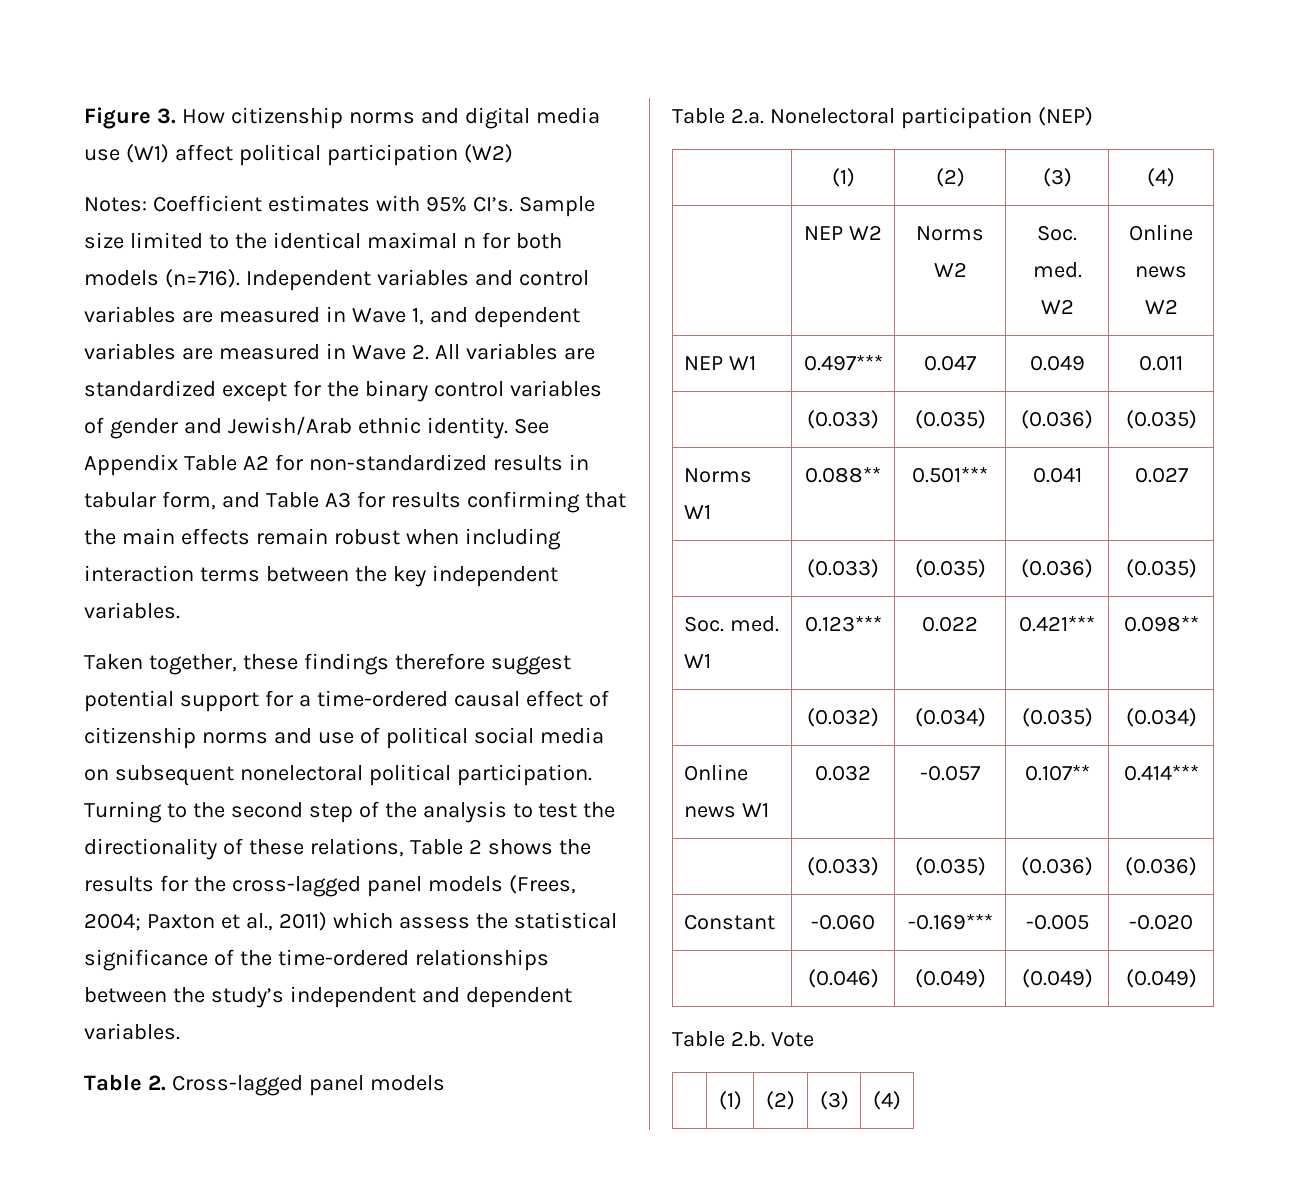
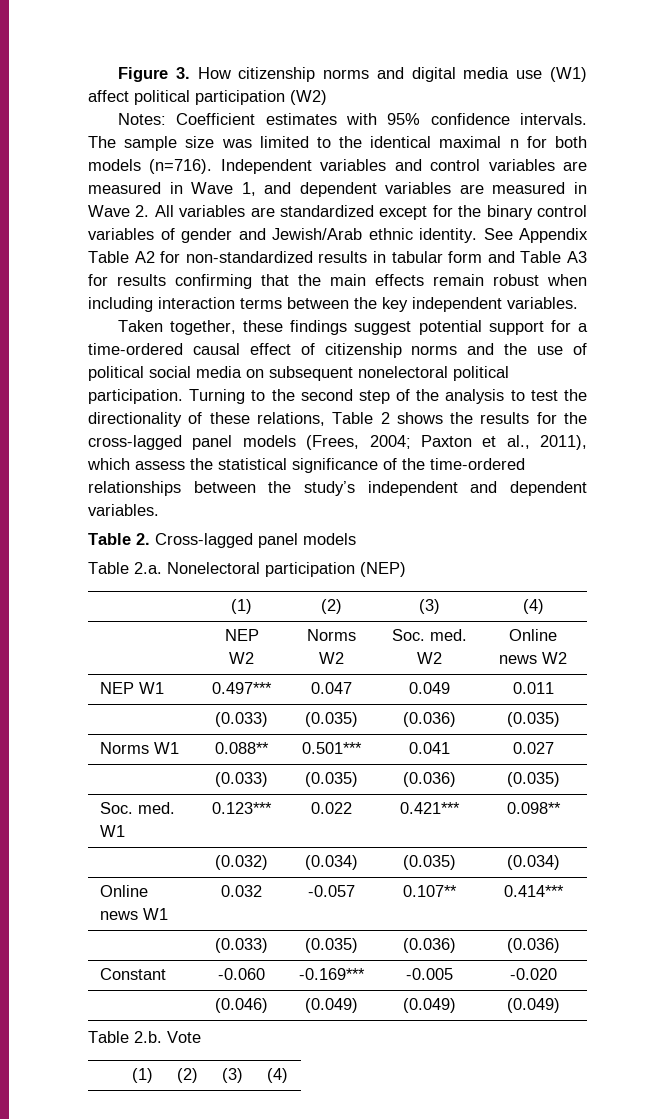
- Notes: Coefficient estimates with 95% CI’s. Sample size limited to the identical maximal n for both models (n=716).
+ Notes: Coefficient estimates with 95% confidence intervals. The sample size was limited to the identical maximal n for both models (n=716).
- See Appendix Table A2 for non-standardized results in tabular form, and Table A3 for results confirming that the main effects remain robust when including interaction terms between the key independent variables.
+ See Appendix Table A2 for non-standardized results in tabular form and Table A3 for results confirming that the main effects remain robust when including interaction terms between the key independent variables.
- Taken together, these findings therefore suggest potential support for a time-ordered causal effect of citizenship norms and use of political social media on subsequent nonelectoral political participation.
+ Taken together, these findings suggest potential support for a time-ordered causal effect of citizenship norms and the use of political social media on subsequent nonelectoral political participation.
- Turning to the second step of the analysis to test the directionality of these relations, Table 2 shows the results for the cross-lagged panel models (Frees, 2004; Paxton et al., 2011) which assess the statistical significance of the time-ordered relationships between the study’s independent and dependent variables.
+ Turning to the second step of the analysis to test the directionality of these relations, Table 2 shows the results for the cross-lagged panel models (Frees, 2004; Paxton et al., 2011), which assess the statistical significance of the time-ordered relationships between the study’s independent and dependent variables.

